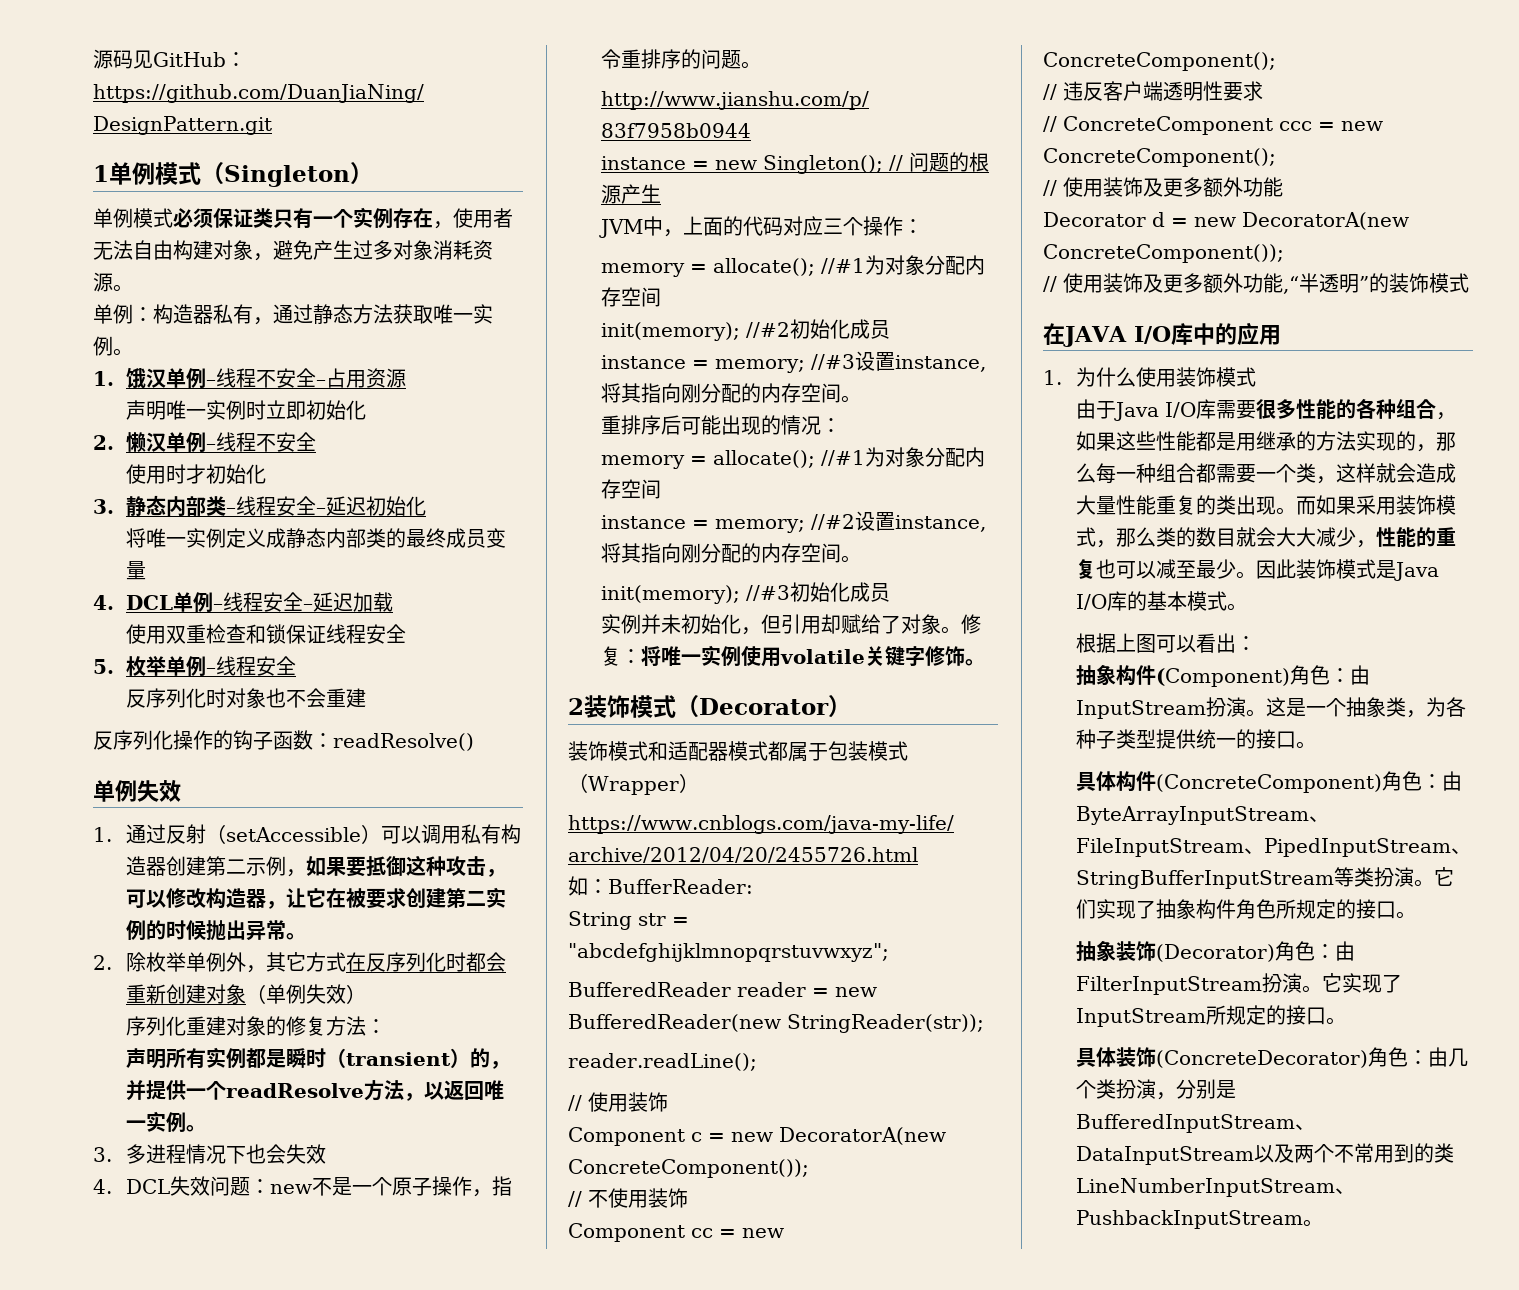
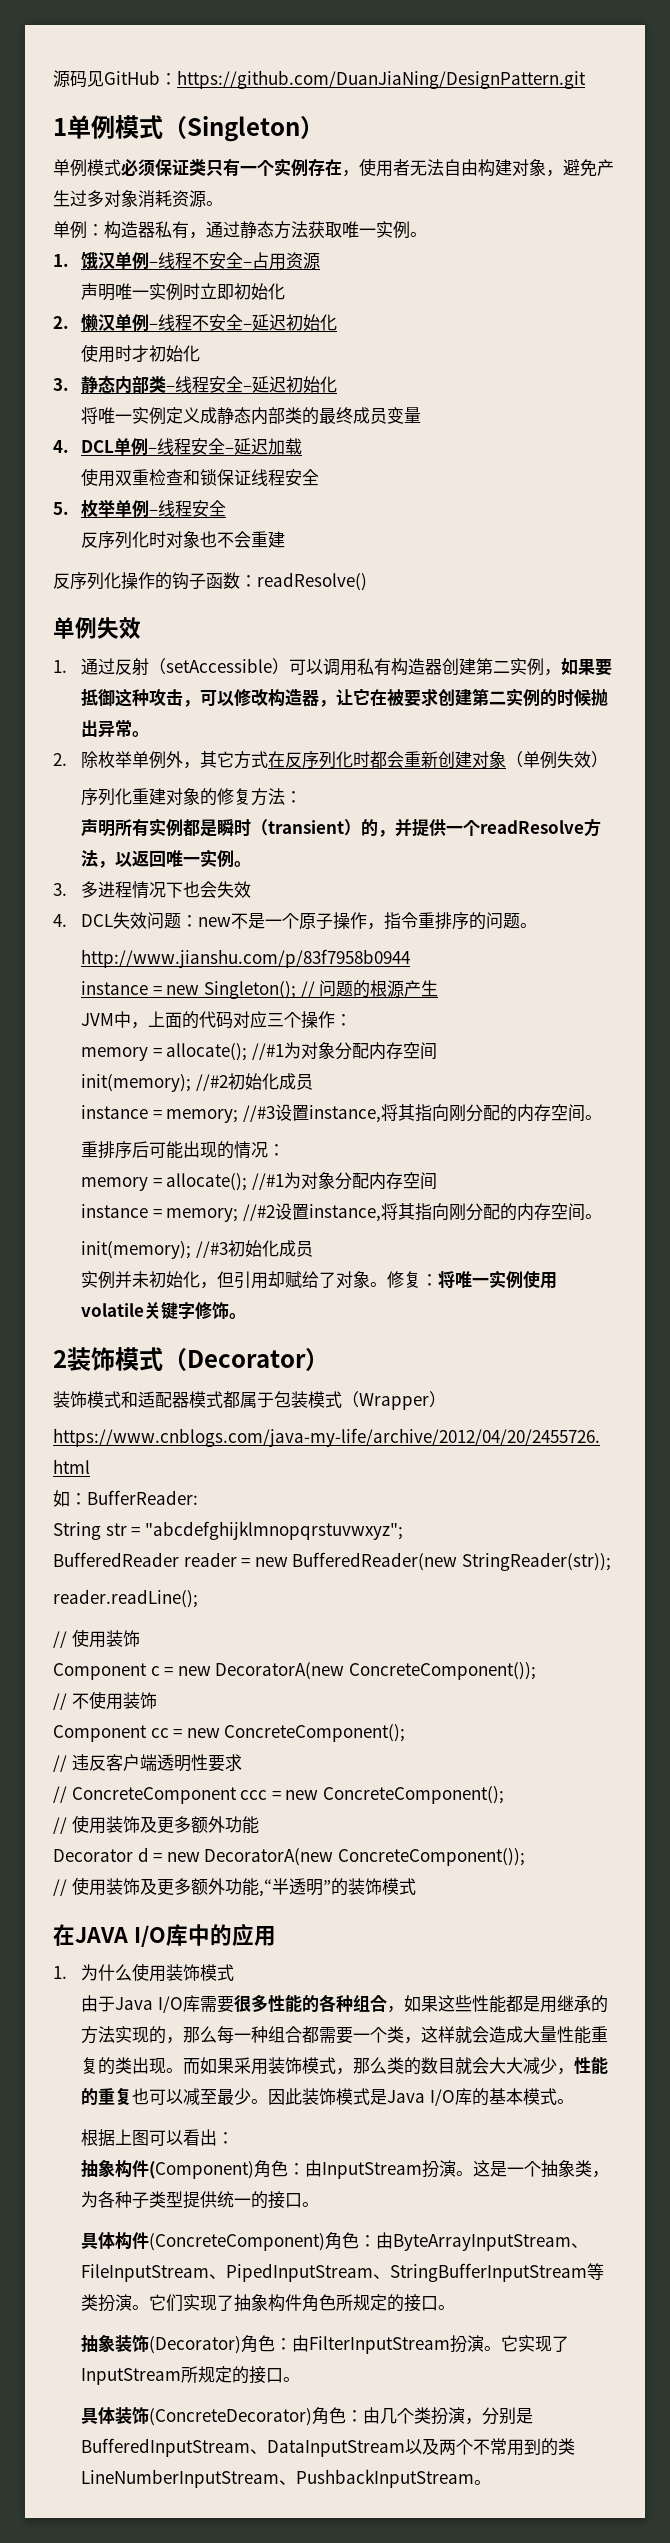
- 2.懒汉单例–线程不安全
+ 2.懒汉单例–线程不安全–延迟初始化
- 1.通过反射（setAccessible）可以调用私有构造器创建第二示例，如果要抵御这种攻击，可以修改构造器，让它在被要求创建第二实例的时候抛出异常。
+ 1.通过反射（setAccessible）可以调用私有构造器创建第二实例，如果要抵御这种攻击，可以修改构造器，让它在被要求创建第二实例的时候抛出异常。

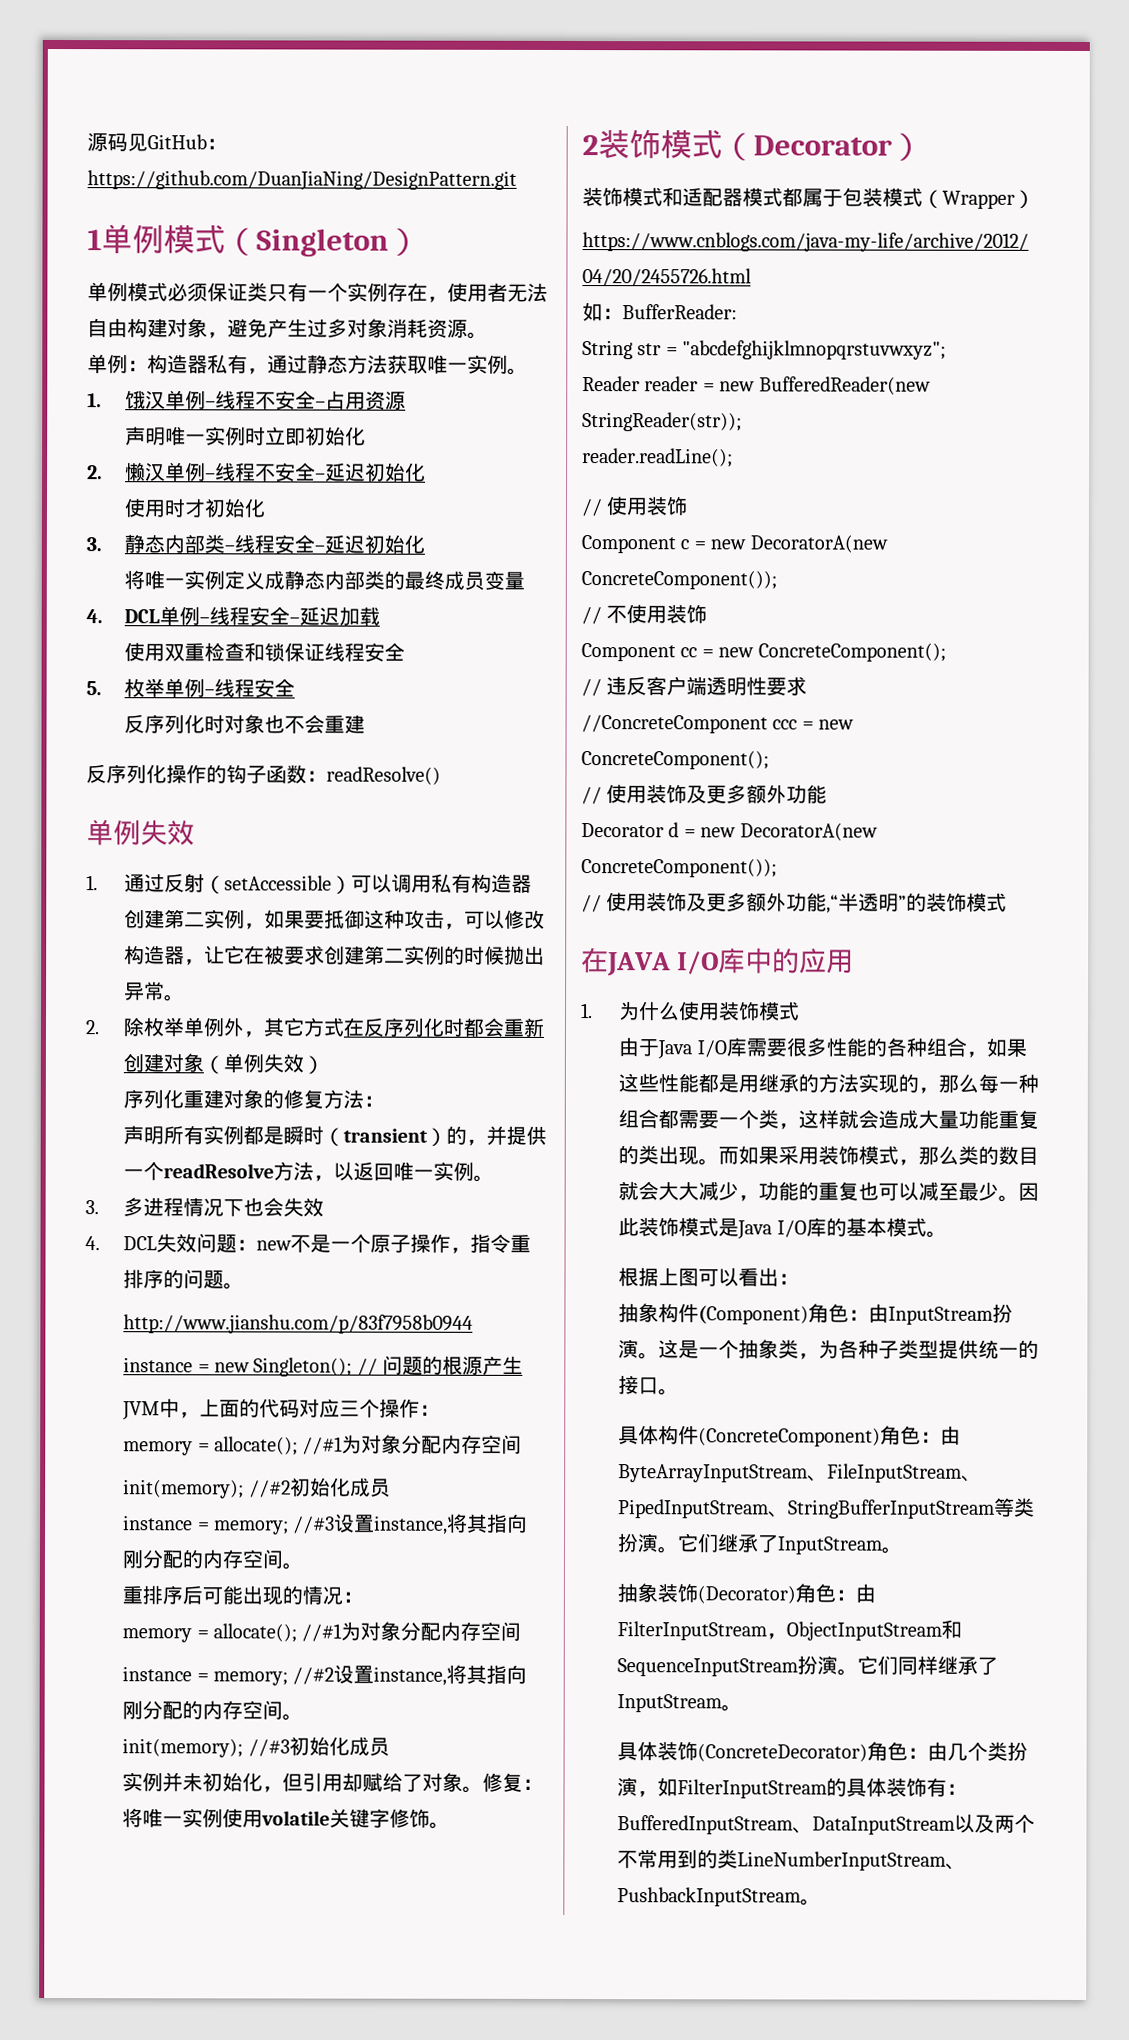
- BufferedReader reader = new BufferedReader(new StringReader(str));
+ Reader reader = new BufferedReader(new StringReader(str));
- // ConcreteComponent ccc = new ConcreteComponent();
+ //ConcreteComponent ccc = new ConcreteComponent();
- 由于Java I/O库需要很多性能的各种组合，如果这些性能都是用继承的方法实现的，那么每一种组合都需要一个类，这样就会造成大量性能重复的类出现。
+ 由于Java I/O库需要很多性能的各种组合，如果这些性能都是用继承的方法实现的，那么每一种组合都需要一个类，这样就会造成大量功能重复的类出现。
- 而如果采用装饰模式，那么类的数目就会大大减少，性能的重复也可以减至最少。
+ 而如果采用装饰模式，那么类的数目就会大大减少，功能的重复也可以减至最少。
- 它们实现了抽象构件角色所规定的接口。
+ 它们继承了InputStream。
- 抽象装饰(Decorator)角色：由FilterInputStream扮演。它实现了InputStream所规定的接口。
+ 抽象装饰(Decorator)角色：由FilterInputStream，ObjectInputStream和SequenceInputStream扮演。它们同样继承了InputStream。
- 具体装饰(ConcreteDecorator)角色：由几个类扮演，分别是BufferedInputStream、DataInputStream以及两个不常用到的类LineNumberInputStream、PushbackInputStream。
+ 具体装饰(ConcreteDecorator)角色：由几个类扮演，如FilterInputStream的具体装饰有：BufferedInputStream、DataInputStream以及两个不常用到的类LineNumberInputStream、PushbackInputStream。

